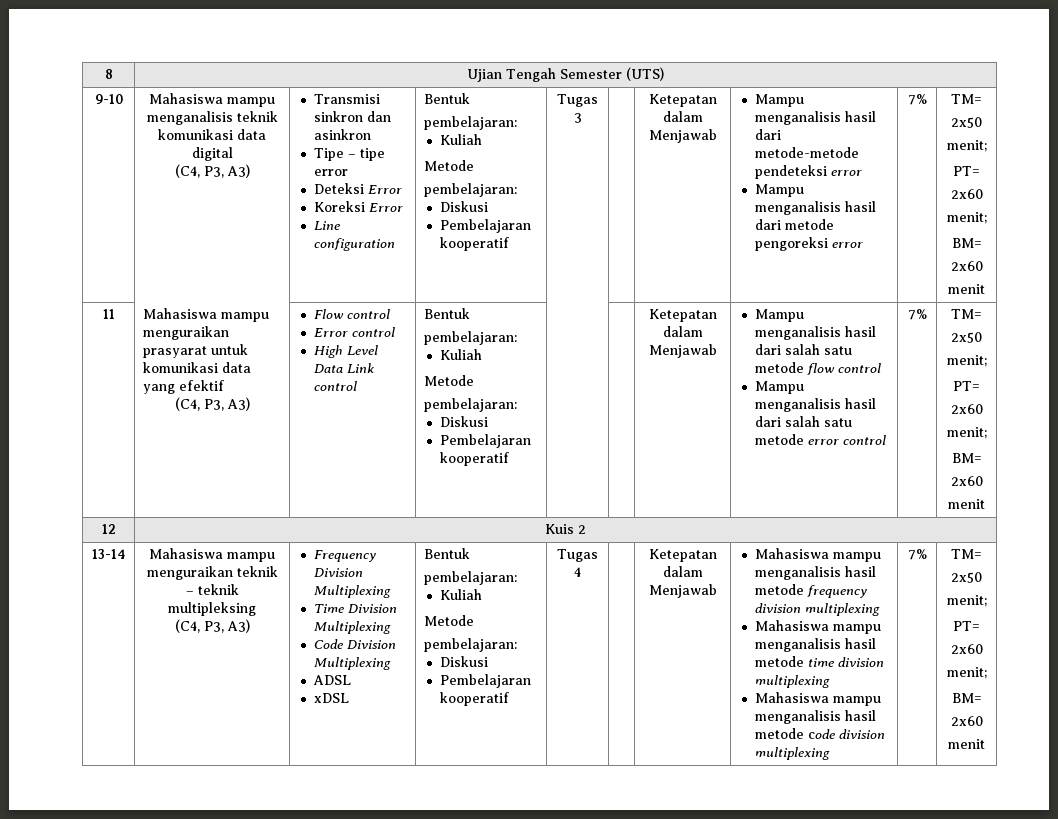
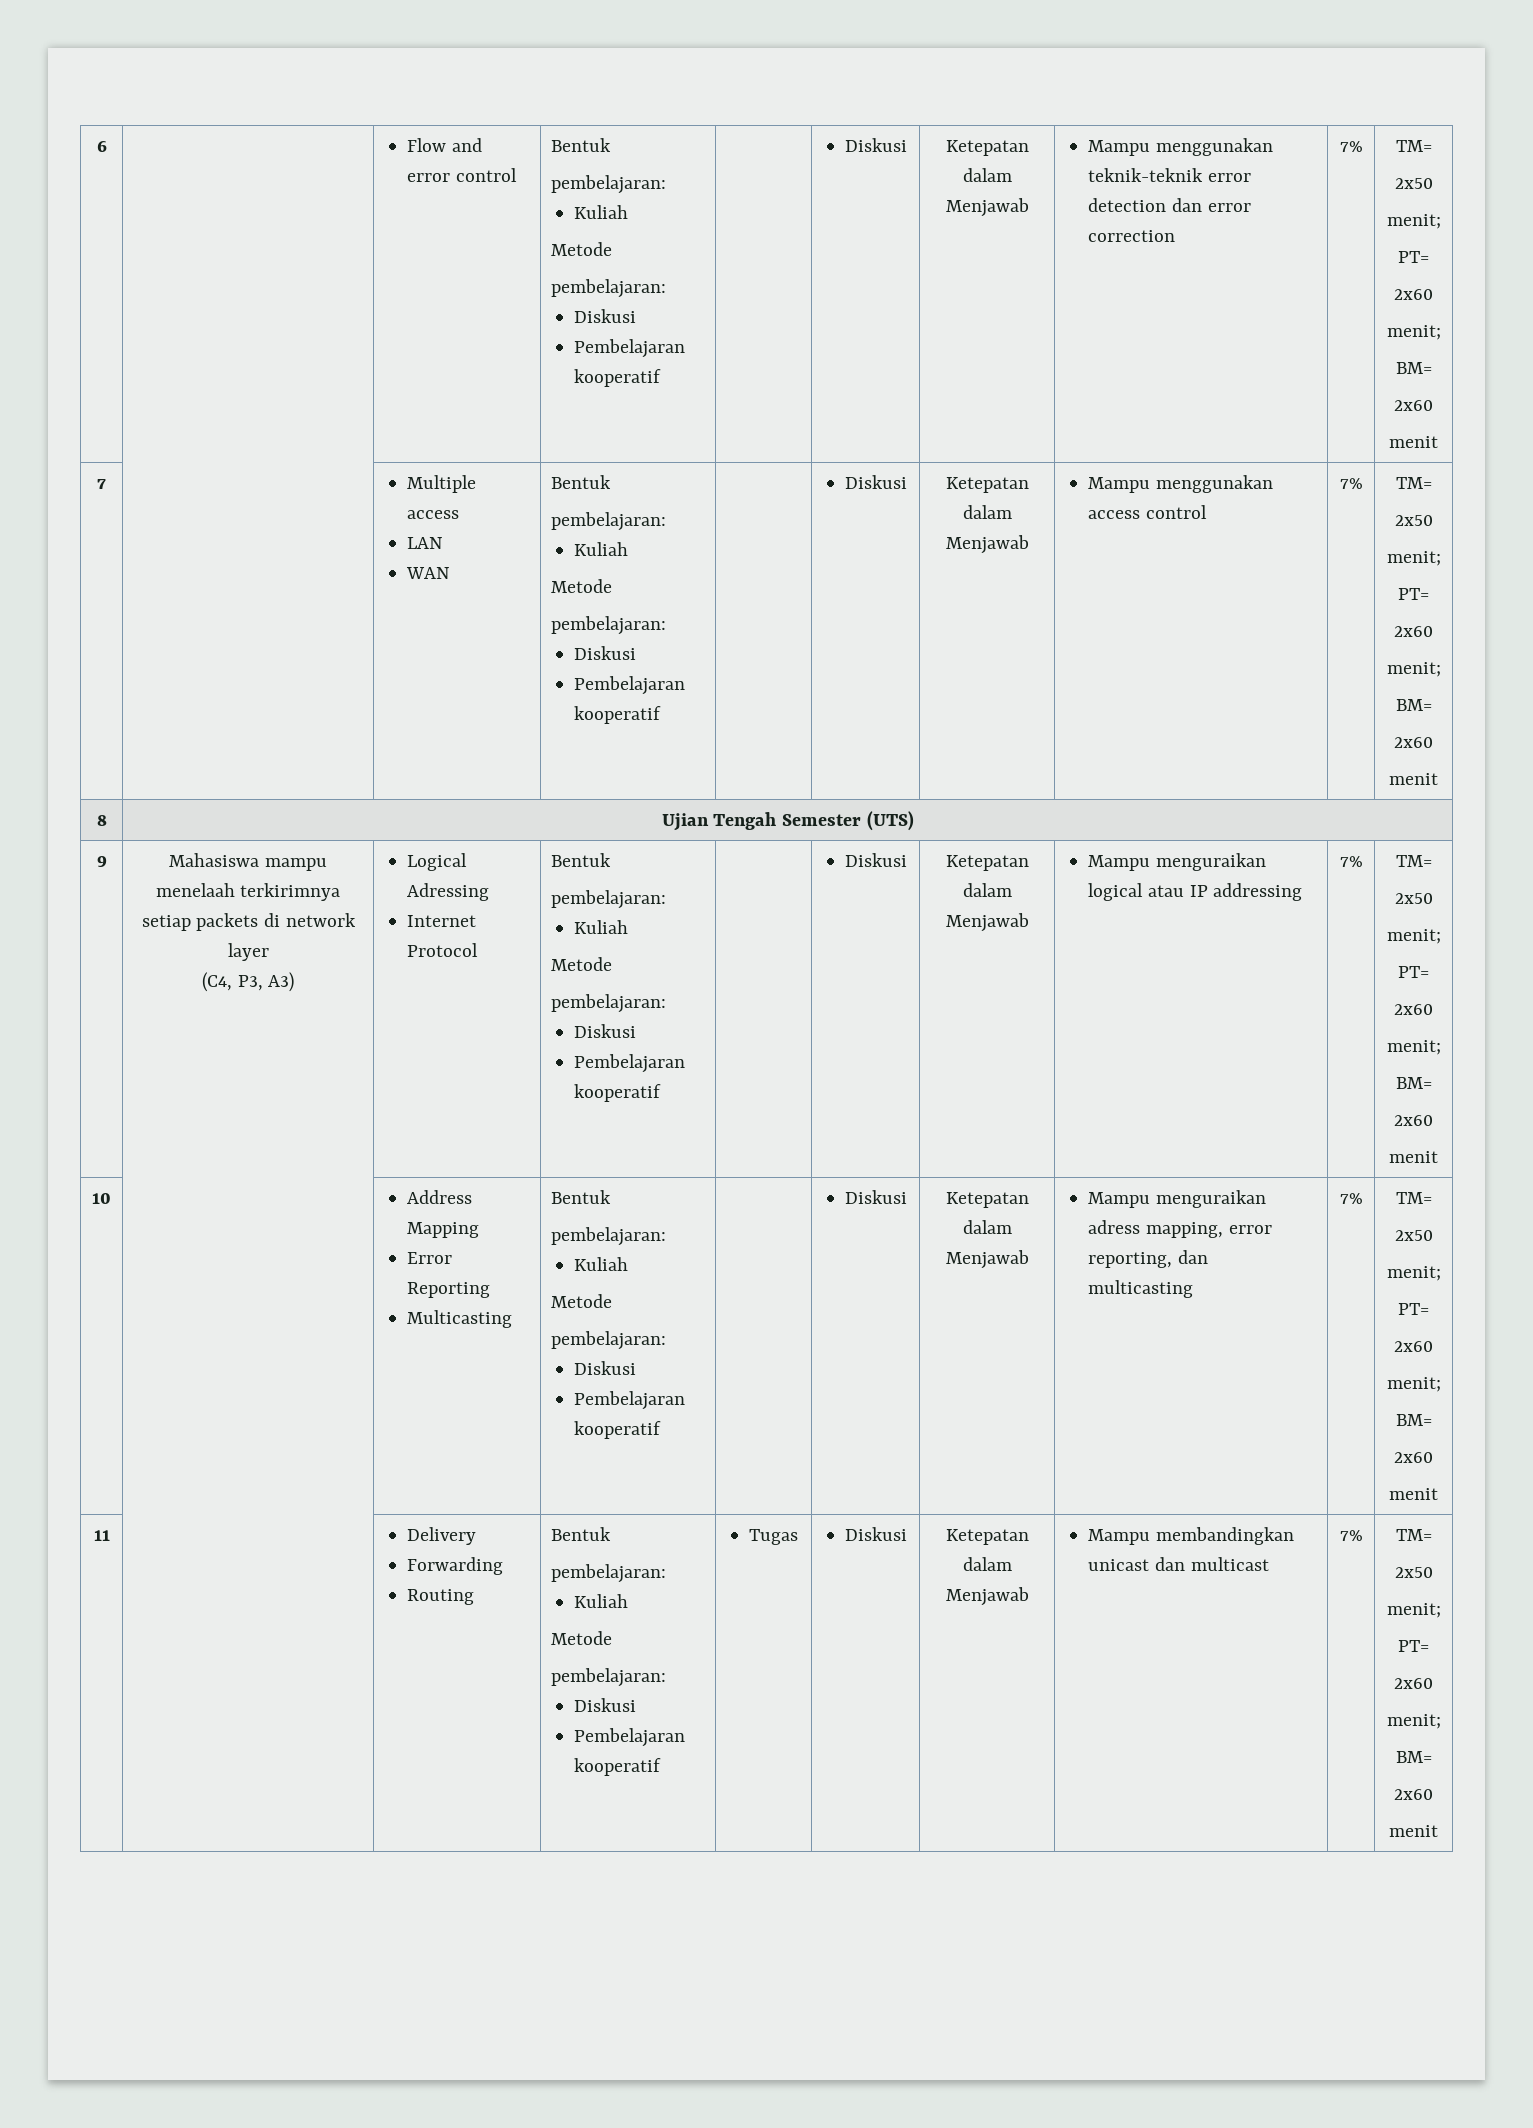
- 8 | Ujian Tengah Semester (UTS)
- 9-10 | Mahasiswa mampu menganalisis teknik komunikasi data digital
- (C4, P3, A3) | Transmisi sinkron dan asinkron
- Tipe – tipe error
- Deteksi Error
- Koreksi Error
- Line configuration | Bentuk
+ 6 | | Flow and error control | Bentuk
  pembelajaran:
  Kuliah
  Metode
  pembelajaran:
  Diskusi
- Pembelajaran kooperatif | Tugas 3 | | Ketepatan dalam Menjawab | Mampu menganalisis hasil dari metode-metode pendeteksi error
- Mampu menganalisis hasil dari metode pengoreksi error | 7% | TM=
+ Pembelajaran kooperatif | | Diskusi | Ketepatan dalam Menjawab | Mampu menggunakan teknik-teknik error detection dan error correction | 7% | TM=
+ 2x50
+ menit;
+ PT=
+ 2x60
+ menit;
+ BM=
+ 2x60
+ menit
+ 7 | | Multiple access
+ LAN
+ WAN | Bentuk
+ pembelajaran:
+ Kuliah
+ Metode
+ pembelajaran:
+ Diskusi
+ Pembelajaran kooperatif | | Diskusi | Ketepatan dalam Menjawab | Mampu menggunakan access control | 7% | TM=
+ 2x50
+ menit;
+ PT=
+ 2x60
+ menit;
+ BM=
+ 2x60
+ menit
+ 8 | Ujian Tengah Semester (UTS)
+ 9 | Mahasiswa mampu menelaah terkirimnya setiap packets di network layer
+ (C4, P3, A3) | Logical Adressing
+ Internet Protocol | Bentuk
+ pembelajaran:
+ Kuliah
+ Metode
+ pembelajaran:
+ Diskusi
+ Pembelajaran kooperatif | | Diskusi | Ketepatan dalam Menjawab | Mampu menguraikan logical atau IP addressing | 7% | TM=
+ 2x50
+ menit;
+ PT=
+ 2x60
+ menit;
+ BM=
+ 2x60
+ menit
+ 10 | | Address Mapping
+ Error Reporting
+ Multicasting | Bentuk
+ pembelajaran:
+ Kuliah
+ Metode
+ pembelajaran:
+ Diskusi
+ Pembelajaran kooperatif | | Diskusi | Ketepatan dalam Menjawab | Mampu menguraikan adress mapping, error reporting, dan multicasting | 7% | TM=
- Mahasiswa mampu menguraikan prasyarat untuk komunikasi data yang efektif
- (C4, P3, A3) | Flow control
- Error control
- High Level Data Link control | Bentuk
+ Delivery
+ Forwarding
+ Routing | Bentuk
  pembelajaran:
  Kuliah
  Metode
  pembelajaran:
  Diskusi
- Pembelajaran kooperatif | | | Ketepatan dalam Menjawab | Mampu menganalisis hasil dari salah satu metode flow control
- Mampu menganalisis hasil dari salah satu metode error control
+ Pembelajaran kooperatif | Tugas | Diskusi | Ketepatan dalam Menjawab | Mampu membandingkan unicast dan multicast
- 12 | Kuis 2
- 13-14 | Mahasiswa mampu menguraikan teknik – teknik multipleksing
- (C4, P3, A3) | Frequency Division Multiplexing
- Time Division Multiplexing
- Code Division Multiplexing
- ADSL
- xDSL | Bentuk
- pembelajaran:
- Kuliah
- Metode
- pembelajaran:
- Diskusi
- Pembelajaran kooperatif | Tugas 4 | | Ketepatan dalam Menjawab | Mahasiswa mampu menganalisis hasil metode frequency division multiplexing
- Mahasiswa mampu menganalisis hasil metode time division multiplexing
- Mahasiswa mampu menganalisis hasil metode code division multiplexing | 7% | TM=
- 2x50
- menit;
- PT=
- 2x60
- menit;
- BM=
- 2x60
- menit

